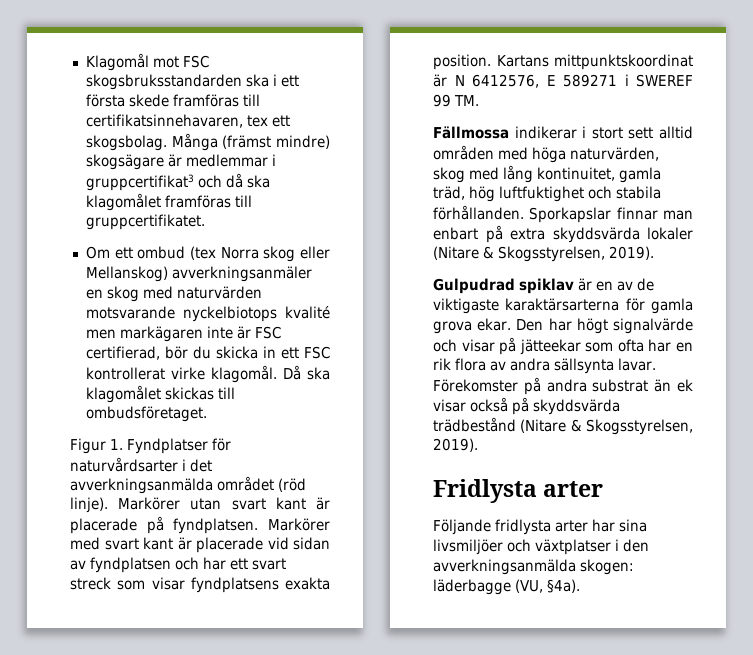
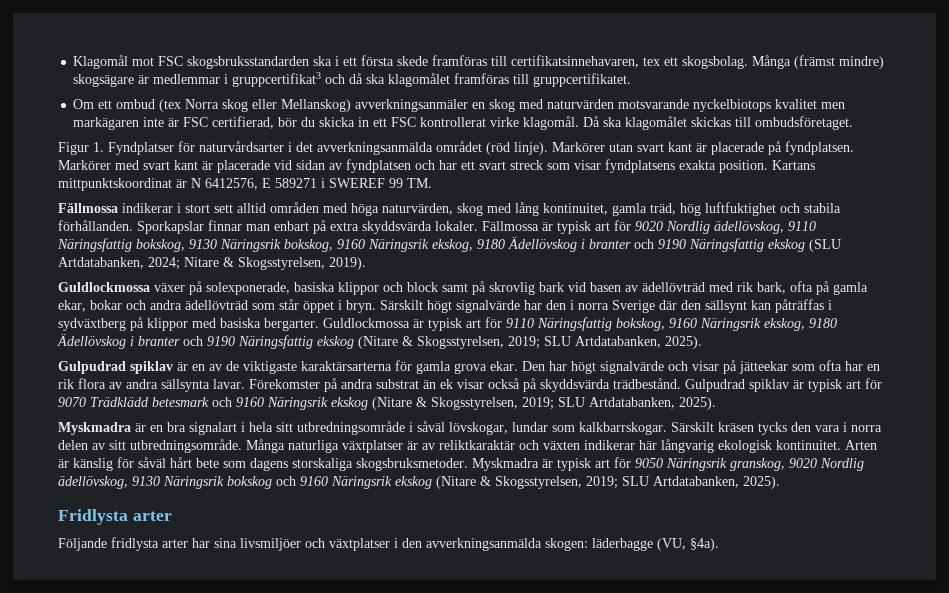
- Om ett ombud (tex Norra skog eller Mellanskog) avverkningsanmäler en skog med naturvärden motsvarande nyckelbiotops kvalité men markägaren inte är FSC certifierad, bör du skicka in ett FSC kontrollerat virke klagomål.
+ Om ett ombud (tex Norra skog eller Mellanskog) avverkningsanmäler en skog med naturvärden motsvarande nyckelbiotops kvalitet men markägaren inte är FSC certifierad, bör du skicka in ett FSC kontrollerat virke klagomål.
- Sporkapslar finnar man enbart på extra skyddsvärda lokaler (Nitare & Skogsstyrelsen, 2019).
+ Sporkapslar finnar man enbart på extra skyddsvärda lokaler. Fällmossa är typisk art för 9020 Nordlig ädellövskog, 9110 Näringsfattig bokskog, 9130 Näringsrik bokskog, 9160 Näringsrik ekskog, 9180 Ädellövskog i branter och 9190 Näringsfattig ekskog (SLU Artdatabanken, 2024; Nitare & Skogsstyrelsen, 2019).
+ Guldlockmossa växer på solexponerade, basiska klippor och block samt på skrovlig bark vid basen av ädellövträd med rik bark, ofta på gamla ekar, bokar och andra ädellövträd som står öppet i bryn. Särskilt högt signalvärde har den i norra Sverige där den sällsynt kan påträffas i sydväxtberg på klippor med basiska bergarter. Guldlockmossa är typisk art för 9110 Näringsfattig bokskog, 9160 Näringsrik ekskog, 9180 Ädellövskog i branter och 9190 Näringsfattig ekskog (Nitare & Skogsstyrelsen, 2019; SLU Artdatabanken, 2025).
- Förekomster på andra substrat än ek visar också på skyddsvärda trädbestånd (Nitare & Skogsstyrelsen, 2019).
+ Förekomster på andra substrat än ek visar också på skyddsvärda trädbestånd. Gulpudrad spiklav är typisk art för 9070 Trädklädd betesmark och 9160 Näringsrik ekskog (Nitare & Skogsstyrelsen, 2019; SLU Artdatabanken, 2025).
+ Myskmadra är en bra signalart i hela sitt utbredningsområde i såväl lövskogar, lundar som kalkbarrskogar. Särskilt kräsen tycks den vara i norra delen av sitt utbredningsområde. Många naturliga växtplatser är av reliktkaraktär och växten indikerar här långvarig ekologisk kontinuitet. Arten är känslig för såväl hårt bete som dagens storskaliga skogsbruksmetoder. Myskmadra är typisk art för 9050 Näringsrik granskog, 9020 Nordlig ädellövskog, 9130 Näringsrik bokskog och 9160 Näringsrik ekskog (Nitare & Skogsstyrelsen, 2019; SLU Artdatabanken, 2025).

